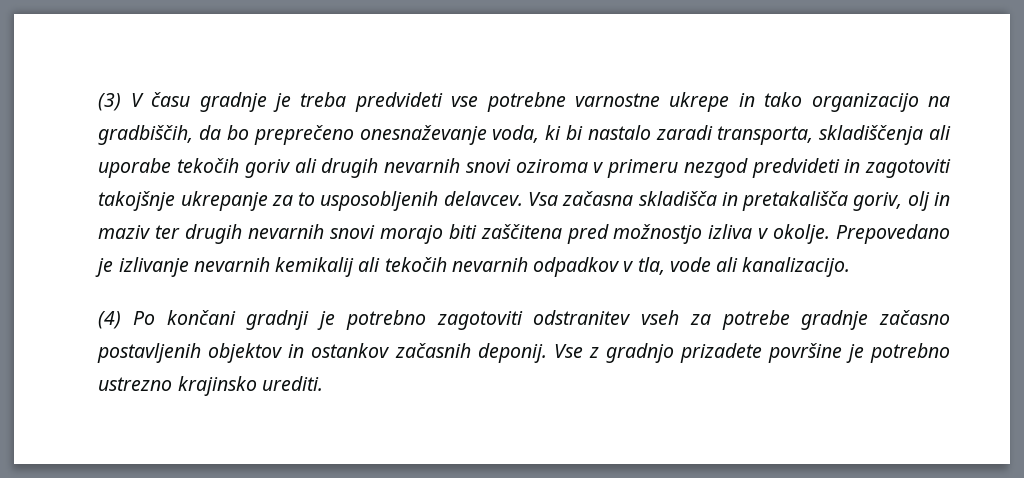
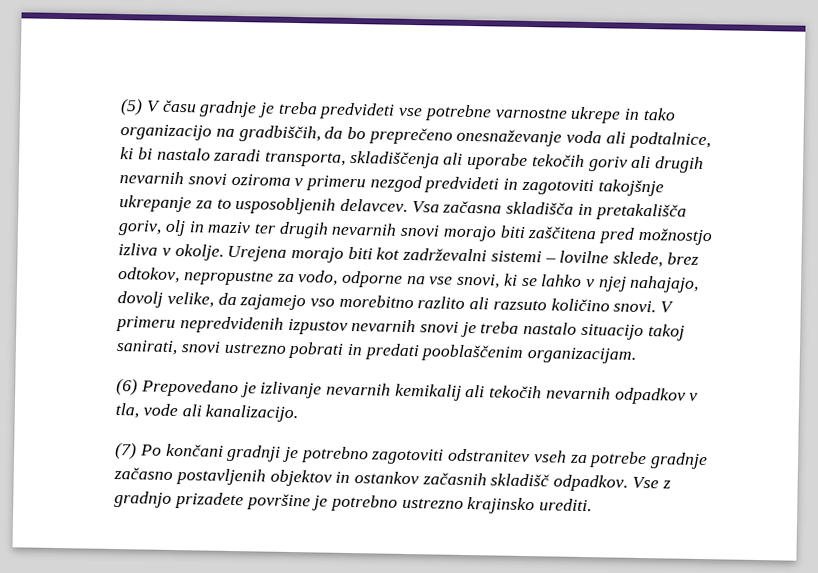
- (3) V času gradnje je treba predvideti vse potrebne varnostne ukrepe in tako organizacijo na gradbiščih, da bo preprečeno onesnaževanje voda, ki bi nastalo zaradi transporta, skladiščenja ali uporabe tekočih goriv ali drugih nevarnih snovi oziroma v primeru nezgod predvideti in zagotoviti takojšnje ukrepanje za to usposobljenih delavcev.
+ (5) V času gradnje je treba predvideti vse potrebne varnostne ukrepe in tako organizacijo na gradbiščih, da bo preprečeno onesnaževanje voda ali podtalnice, ki bi nastalo zaradi transporta, skladiščenja ali uporabe tekočih goriv ali drugih nevarnih snovi oziroma v primeru nezgod predvideti in zagotoviti takojšnje ukrepanje za to usposobljenih delavcev.
- Prepovedano je izlivanje nevarnih kemikalij ali tekočih nevarnih odpadkov v tla, vode ali kanalizacijo.
+ Urejena morajo biti kot zadrževalni sistemi – lovilne sklede, brez odtokov, nepropustne za vodo, odporne na vse snovi, ki se lahko v njej nahajajo, dovolj velike, da zajamejo vso morebitno razlito ali razsuto količino snovi. V primeru nepredvidenih izpustov nevarnih snovi je treba nastalo situacijo takoj sanirati, snovi ustrezno pobrati in predati pooblaščenim organizacijam.
+ (6) Prepovedano je izlivanje nevarnih kemikalij ali tekočih nevarnih odpadkov v tla, vode ali kanalizacijo.
- (4) Po končani gradnji je potrebno zagotoviti odstranitev vseh za potrebe gradnje začasno postavljenih objektov in ostankov začasnih deponij.
+ (7) Po končani gradnji je potrebno zagotoviti odstranitev vseh za potrebe gradnje začasno postavljenih objektov in ostankov začasnih skladišč odpadkov.

